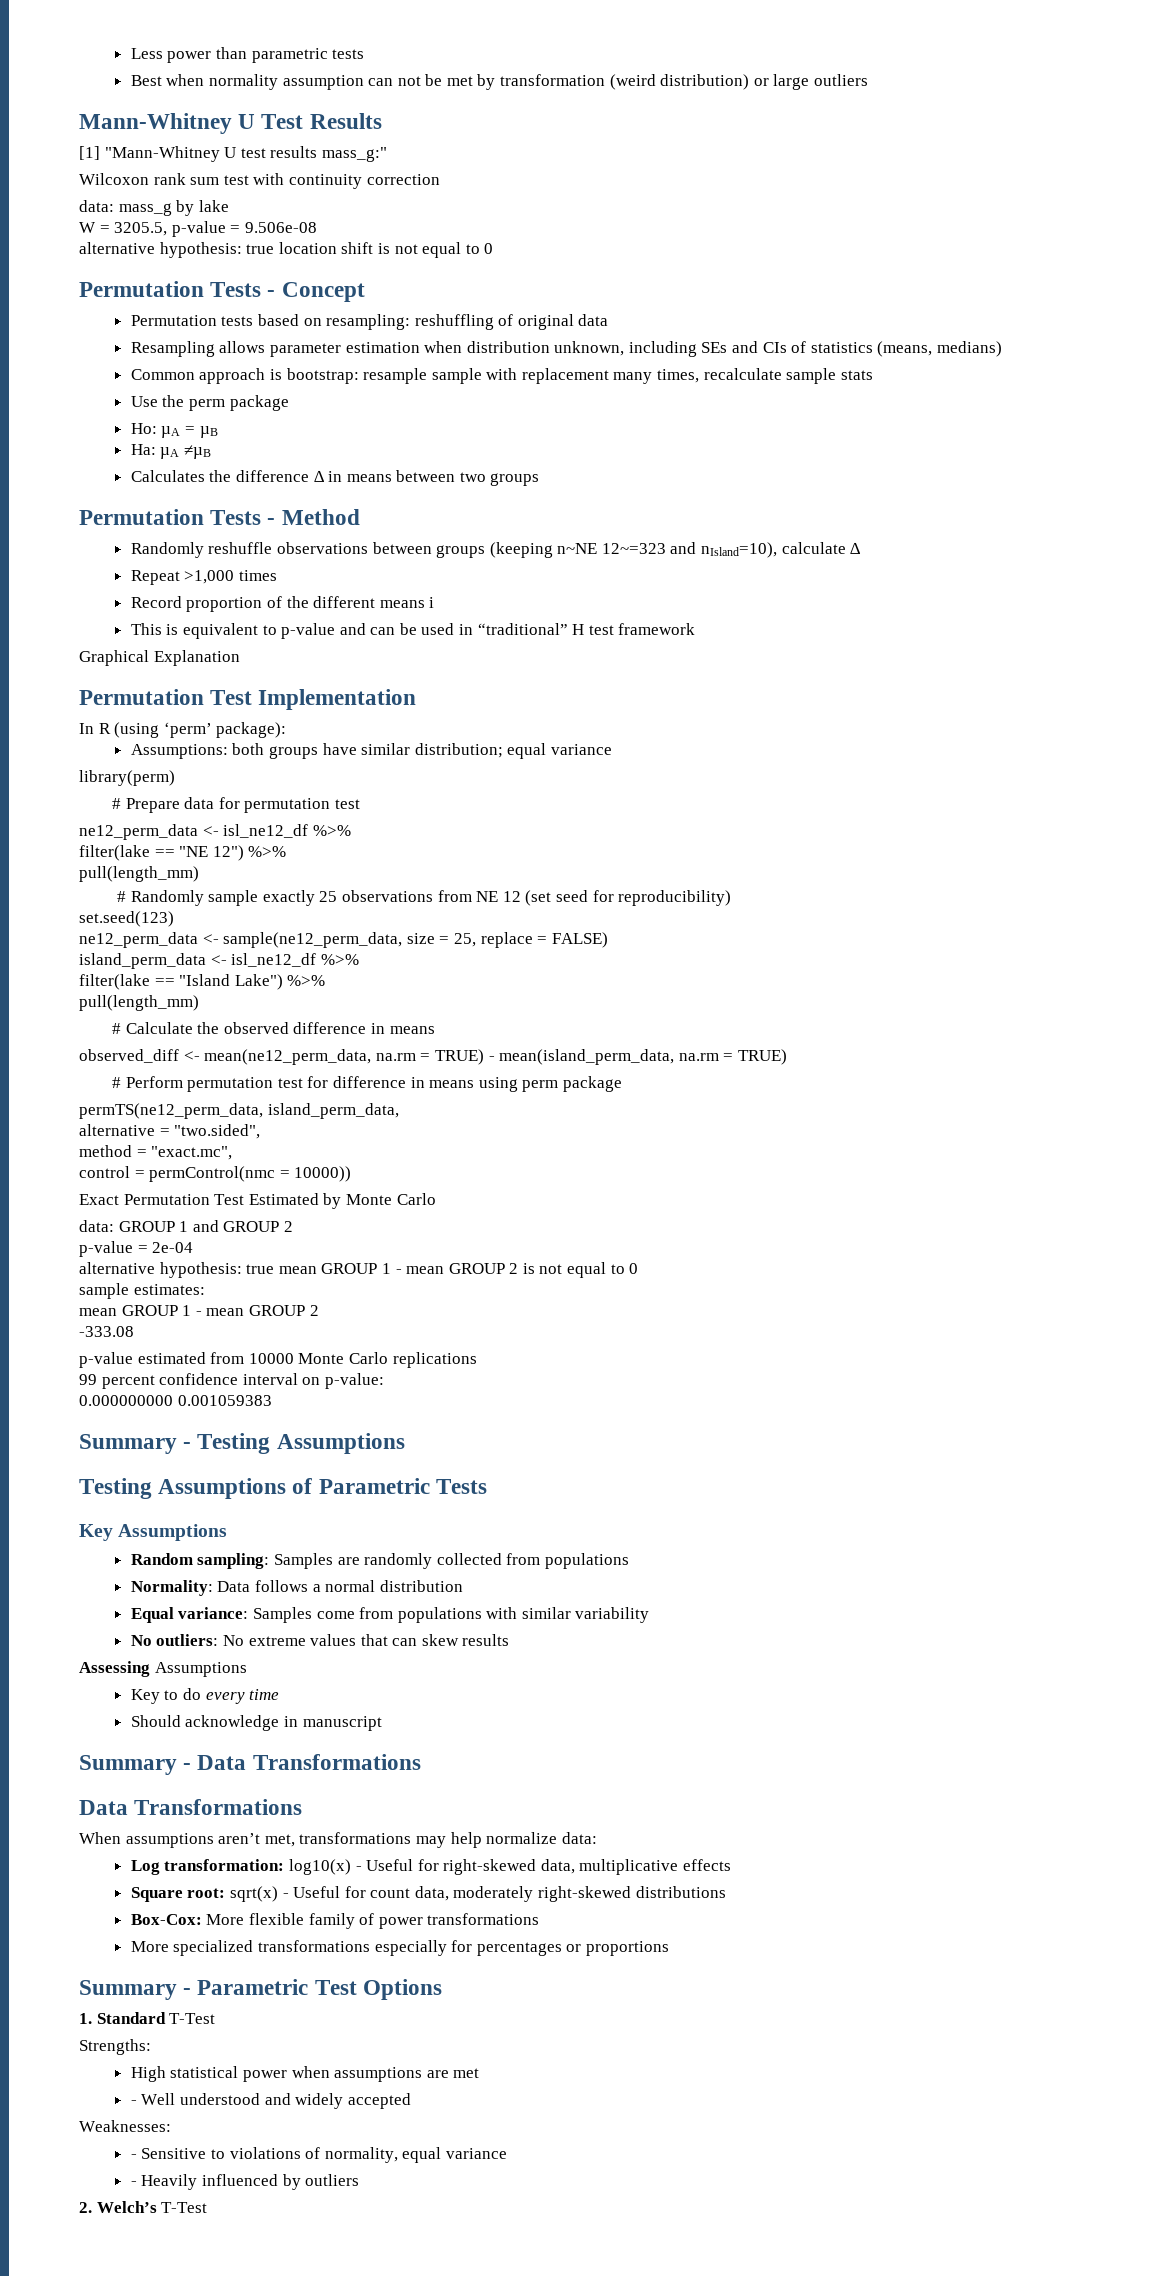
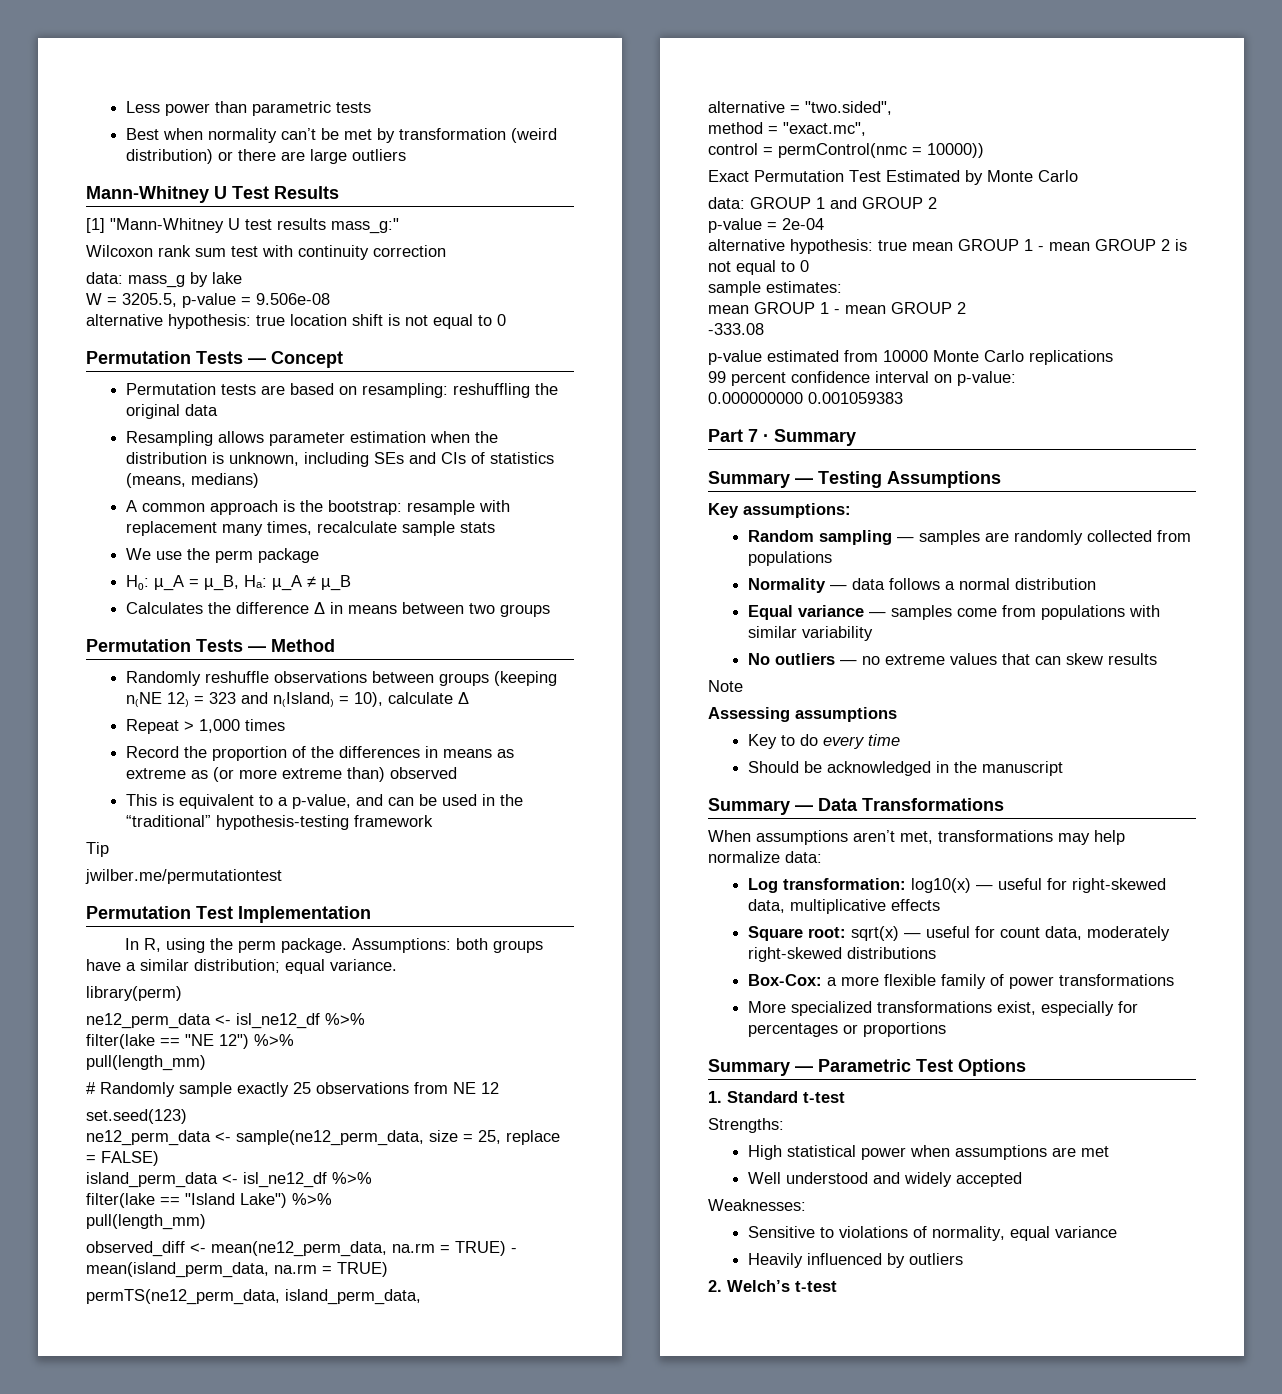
- Best when normality assumption can not be met by transformation (weird distribution) or large outliers
+ Best when normality can’t be met by transformation (weird distribution) or there are large outliers
- Permutation Tests - Concept
+ Permutation Tests — Concept
- Permutation tests based on resampling: reshuffling of original data
+ Permutation tests are based on resampling: reshuffling the original data
- Resampling allows parameter estimation when distribution unknown, including SEs and CIs of statistics (means, medians)
+ Resampling allows parameter estimation when the distribution is unknown, including SEs and CIs of statistics (means, medians)
- Common approach is bootstrap: resample sample with replacement many times, recalculate sample stats
+ A common approach is the bootstrap: resample with replacement many times, recalculate sample stats
- Use the perm package
+ We use the perm package
- Ho: µA = µB
- Ha: µA ≠µB
+ H₀: µ_A = µ_B, Hₐ: µ_A ≠ µ_B
- Calculates the difference ∆ in means between two groups
+ Calculates the difference Δ in means between two groups
- Permutation Tests - Method
+ Permutation Tests — Method
- Randomly reshuffle observations between groups (keeping n~NE 12~=323 and nIsland=10), calculate ∆
+ Randomly reshuffle observations between groups (keeping n₍NE 12₎ = 323 and n₍Island₎ = 10), calculate Δ
- Repeat >1,000 times
+ Repeat > 1,000 times
- Record proportion of the different means i
+ Record the proportion of the differences in means as extreme as (or more extreme than) observed
- This is equivalent to p-value and can be used in “traditional” H test framework
+ This is equivalent to a p-value, and can be used in the “traditional” hypothesis-testing framework
- Graphical Explanation
+ Tip
+ jwilber.me/permutationtest
- In R (using ‘perm’ package):
- Assumptions: both groups have similar distribution; equal variance
+ In R, using the perm package. Assumptions: both groups have a similar distribution; equal variance.
- # Prepare data for permutation test
- # Randomly sample exactly 25 observations from NE 12 (set seed for reproducibility)
+ # Randomly sample exactly 25 observations from NE 12
- # Calculate the observed difference in means
- # Perform permutation test for difference in means using perm package
- Summary - Testing Assumptions
- Testing Assumptions of Parametric Tests
- Key Assumptions
+ Part 7 · Summary
+ Summary — Testing Assumptions
+ Key assumptions:
- Random sampling: Samples are randomly collected from populations
+ Random sampling — samples are randomly collected from populations
- Normality: Data follows a normal distribution
+ Normality — data follows a normal distribution
- Equal variance: Samples come from populations with similar variability
+ Equal variance — samples come from populations with similar variability
- No outliers: No extreme values that can skew results
+ No outliers — no extreme values that can skew results
+ Note
- Assessing Assumptions
+ Assessing assumptions
- Should acknowledge in manuscript
+ Should be acknowledged in the manuscript
- Summary - Data Transformations
- Data Transformations
+ Summary — Data Transformations
- Log transformation: log10(x) - Useful for right-skewed data, multiplicative effects
+ Log transformation: log10(x) — useful for right-skewed data, multiplicative effects
- Square root: sqrt(x) - Useful for count data, moderately right-skewed distributions
+ Square root: sqrt(x) — useful for count data, moderately right-skewed distributions
- Box-Cox: More flexible family of power transformations
+ Box-Cox: a more flexible family of power transformations
- More specialized transformations especially for percentages or proportions
+ More specialized transformations exist, especially for percentages or proportions
- Summary - Parametric Test Options
+ Summary — Parametric Test Options
- 1. Standard T-Test
+ 1. Standard t-test
- - Well understood and widely accepted
+ Well understood and widely accepted
- - Sensitive to violations of normality, equal variance
+ Sensitive to violations of normality, equal variance
- - Heavily influenced by outliers
+ Heavily influenced by outliers
- 2. Welch’s T-Test
+ 2. Welch’s t-test

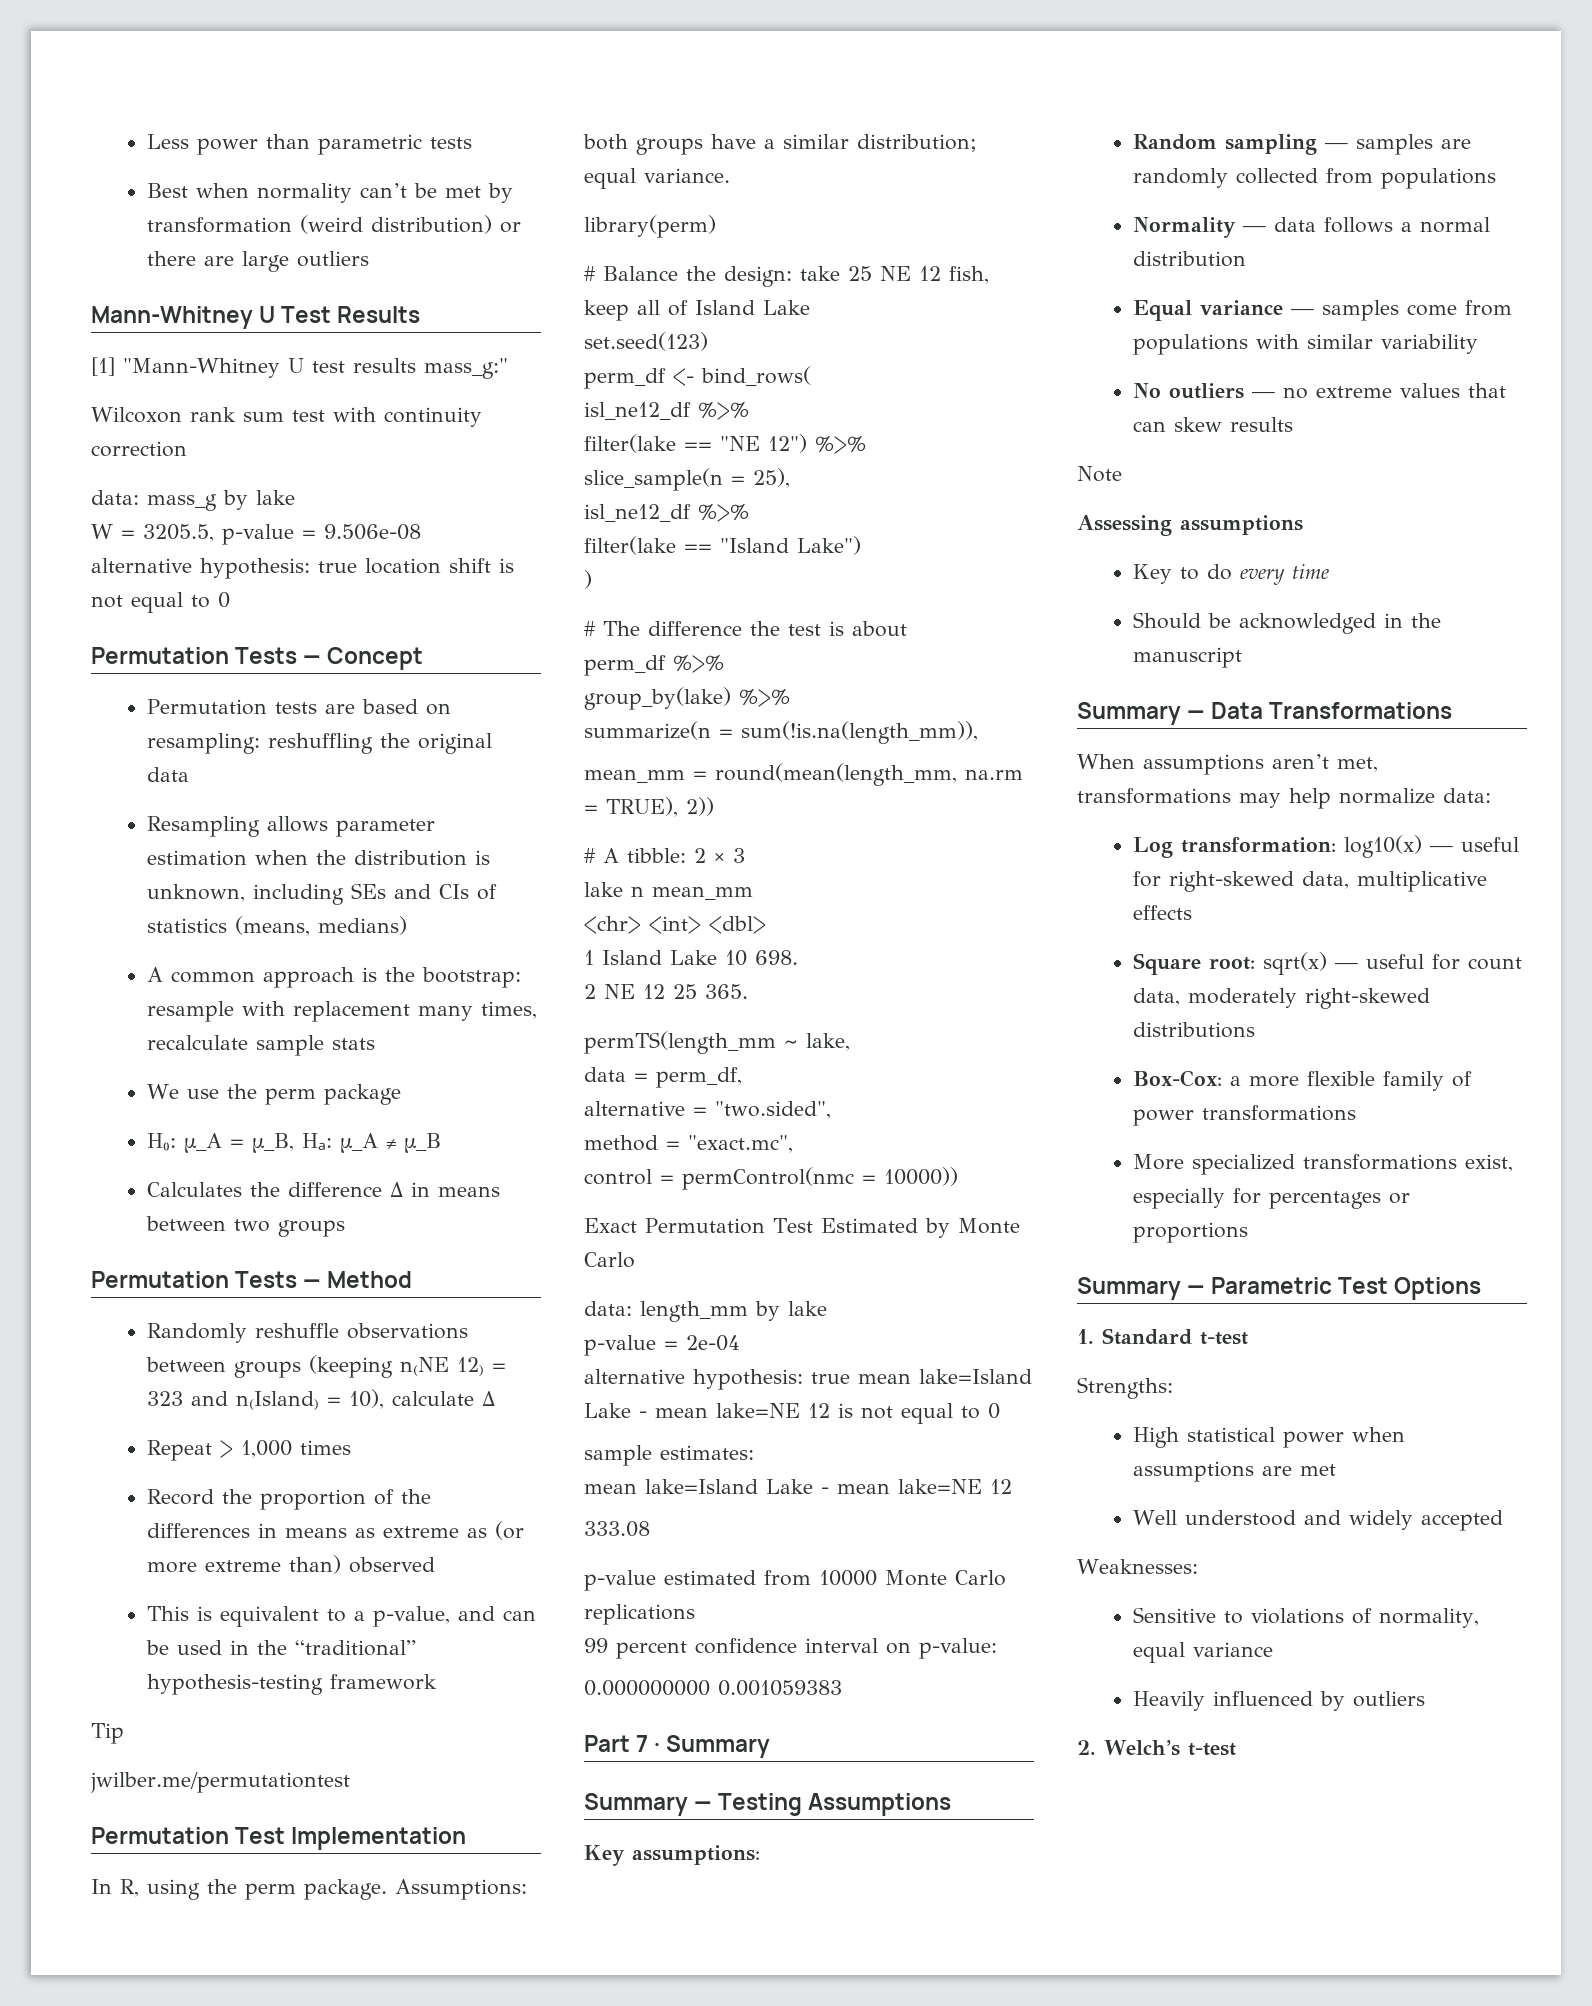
- ne12_perm_data <- isl_ne12_df %>%
+ # Balance the design: take 25 NE 12 fish, keep all of Island Lake
+ set.seed(123)
+ perm_df <- bind_rows(
+ isl_ne12_df %>%
  filter(lake == "NE 12") %>%
- pull(length_mm)
- # Randomly sample exactly 25 observations from NE 12
- set.seed(123)
- ne12_perm_data <- sample(ne12_perm_data, size = 25, replace = FALSE)
- island_perm_data <- isl_ne12_df %>%
+ slice_sample(n = 25),
+ isl_ne12_df %>%
- filter(lake == "Island Lake") %>%
- pull(length_mm)
- observed_diff <- mean(ne12_perm_data, na.rm = TRUE) - mean(island_perm_data, na.rm = TRUE)
- permTS(ne12_perm_data, island_perm_data,
+ filter(lake == "Island Lake")
+ )
+ # The difference the test is about
+ perm_df %>%
+ group_by(lake) %>%
+ summarize(n = sum(!is.na(length_mm)),
+ mean_mm = round(mean(length_mm, na.rm = TRUE), 2))
+ # A tibble: 2 × 3
+ lake n mean_mm
+ <chr> <int> <dbl>
+ 1 Island Lake 10 698.
+ 2 NE 12 25 365.
+ permTS(length_mm ~ lake,
+ data = perm_df,
- data: GROUP 1 and GROUP 2
+ data: length_mm by lake
- alternative hypothesis: true mean GROUP 1 - mean GROUP 2 is not equal to 0
+ alternative hypothesis: true mean lake=Island Lake - mean lake=NE 12 is not equal to 0
  sample estimates:
- mean GROUP 1 - mean GROUP 2
- -333.08
+ mean lake=Island Lake - mean lake=NE 12
+ 333.08

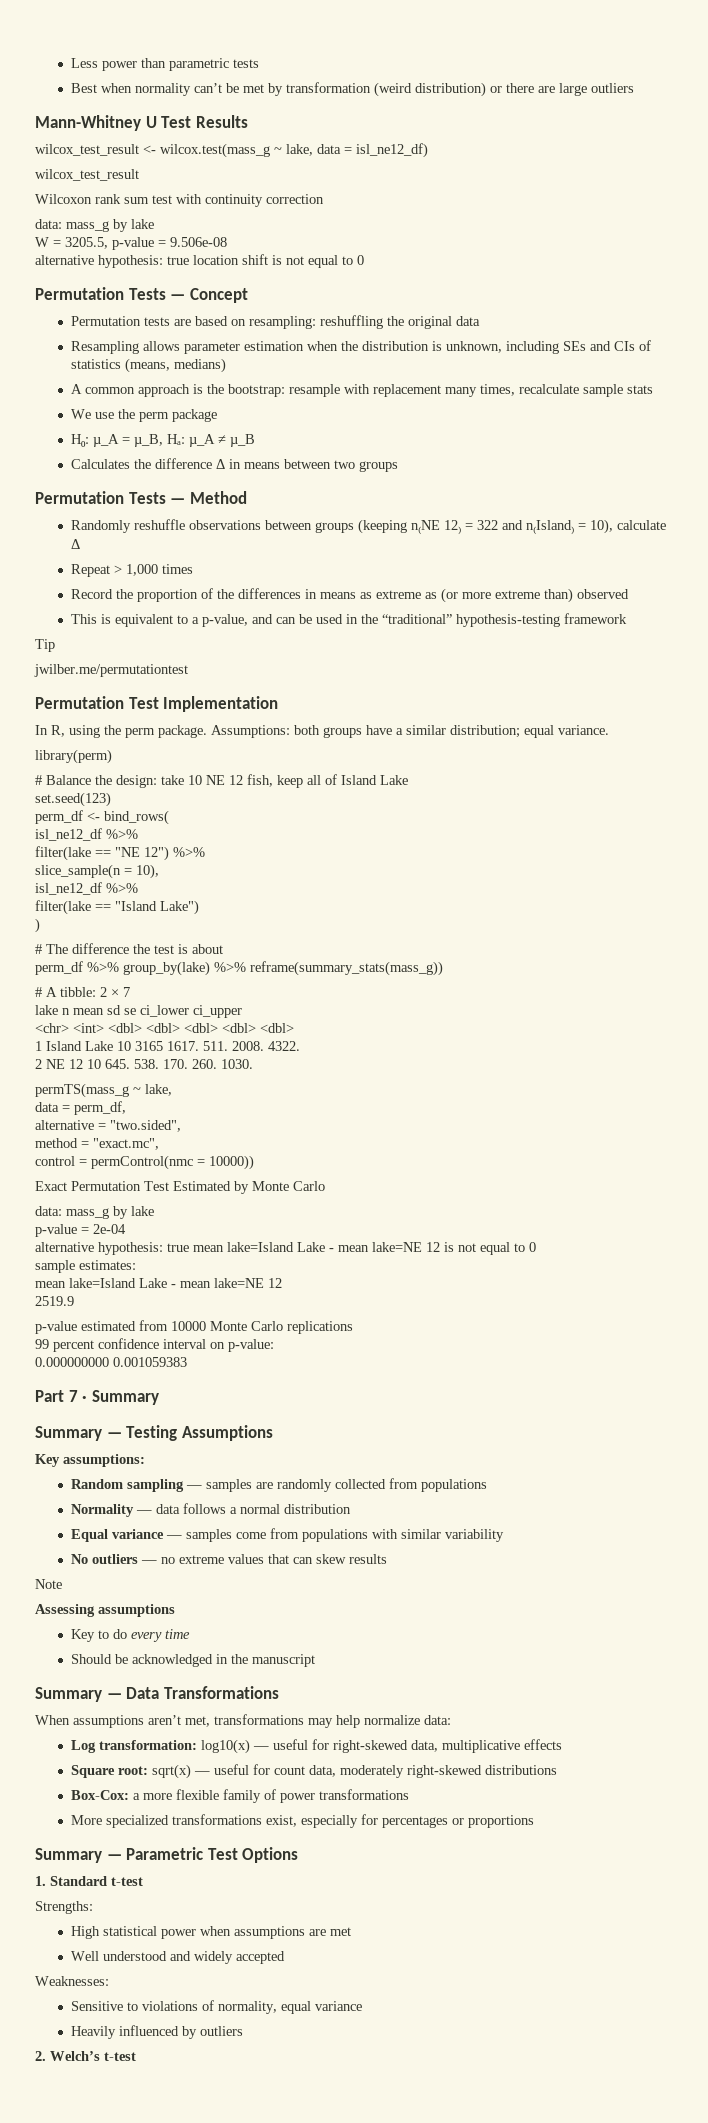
- [1] "Mann-Whitney U test results mass_g:"
+ wilcox_test_result <- wilcox.test(mass_g ~ lake, data = isl_ne12_df)
+ wilcox_test_result
- Randomly reshuffle observations between groups (keeping n₍NE 12₎ = 323 and n₍Island₎ = 10), calculate Δ
+ Randomly reshuffle observations between groups (keeping n₍NE 12₎ = 322 and n₍Island₎ = 10), calculate Δ
- # Balance the design: take 25 NE 12 fish, keep all of Island Lake
+ # Balance the design: take 10 NE 12 fish, keep all of Island Lake
- slice_sample(n = 25),
+ slice_sample(n = 10),
- perm_df %>%
- group_by(lake) %>%
- summarize(n = sum(!is.na(length_mm)),
- mean_mm = round(mean(length_mm, na.rm = TRUE), 2))
+ perm_df %>% group_by(lake) %>% reframe(summary_stats(mass_g))
- # A tibble: 2 × 3
+ # A tibble: 2 × 7
- lake n mean_mm
+ lake n mean sd se ci_lower ci_upper
- <chr> <int> <dbl>
+ <chr> <int> <dbl> <dbl> <dbl> <dbl> <dbl>
- 1 Island Lake 10 698.
- 2 NE 12 25 365.
- permTS(length_mm ~ lake,
+ 1 Island Lake 10 3165 1617. 511. 2008. 4322.
+ 2 NE 12 10 645. 538. 170. 260. 1030.
+ permTS(mass_g ~ lake,
  Exact Permutation Test Estimated by Monte Carlo
- data: length_mm by lake
+ data: mass_g by lake
- 333.08
+ 2519.9

